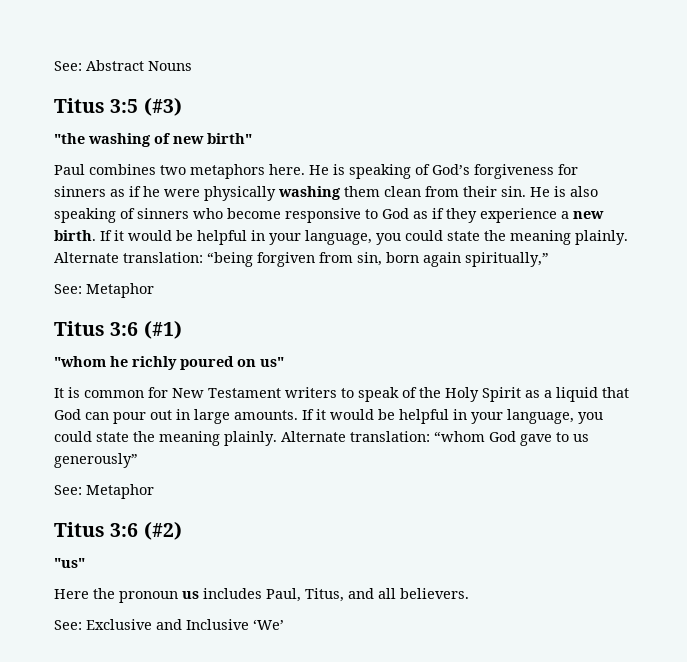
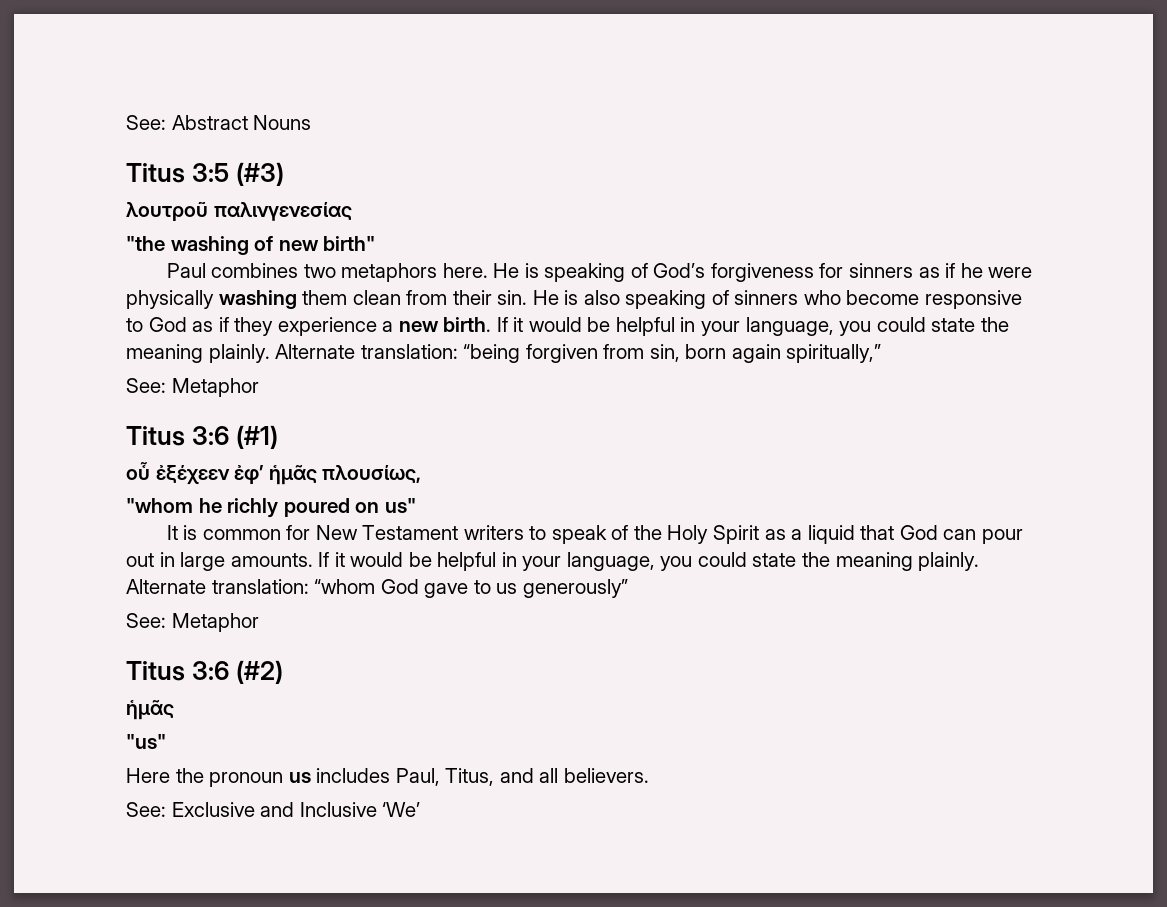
+ λουτροῦ παλινγενεσίας
+ οὗ ἐξέχεεν ἐφ’ ἡμᾶς πλουσίως,
  Titus 3:6 (#2)
+ ἡμᾶς

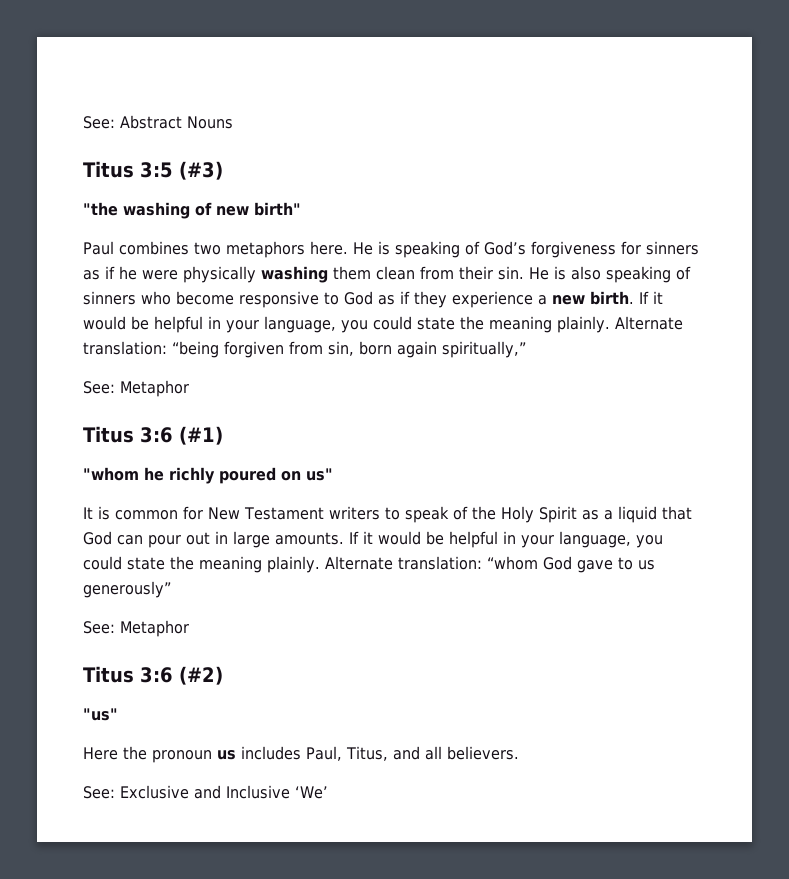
- λουτροῦ παλινγενεσίας
- οὗ ἐξέχεεν ἐφ’ ἡμᾶς πλουσίως,
  Titus 3:6 (#2)
- ἡμᾶς

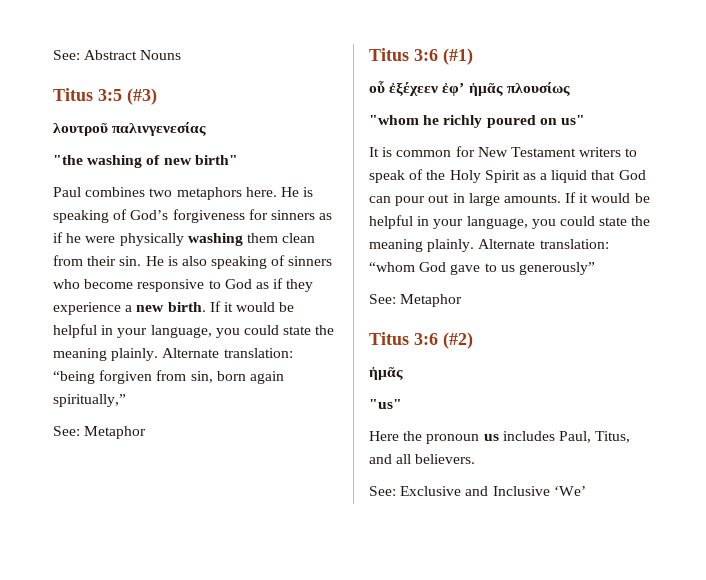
+ λουτροῦ παλινγενεσίας
+ οὗ ἐξέχεεν ἐφ’ ἡμᾶς πλουσίως
  Titus 3:6 (#2)
+ ἡμᾶς

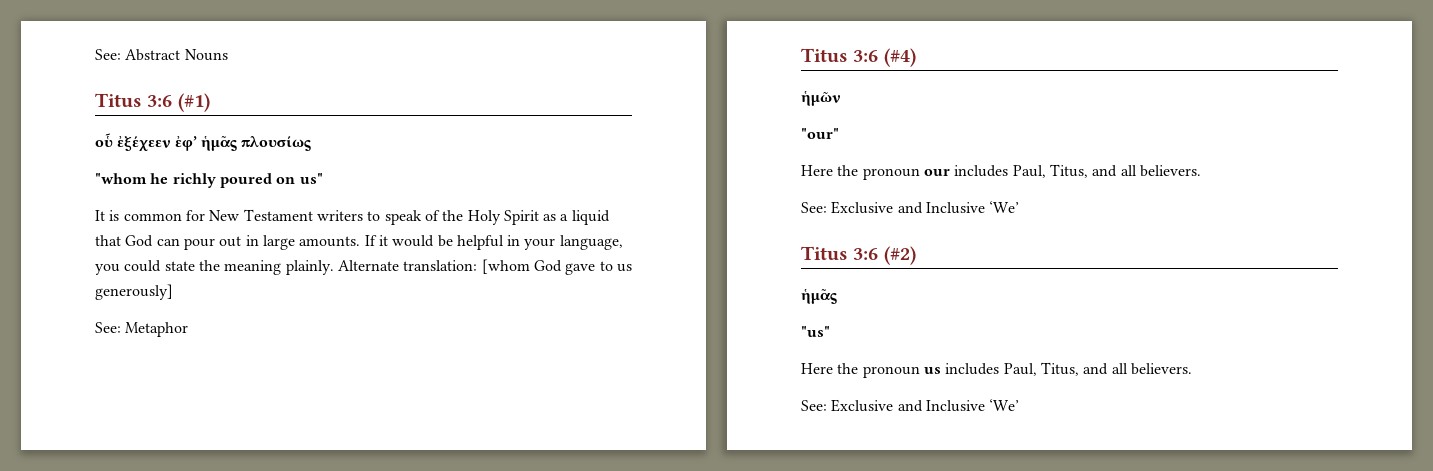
- Titus 3:5 (#3)
- λουτροῦ παλινγενεσίας
- "the washing of new birth"
- Paul combines two metaphors here. He is speaking of God’s forgiveness for sinners as if he were physically washing them clean from their sin. He is also speaking of sinners who become responsive to God as if they experience a new birth. If it would be helpful in your language, you could state the meaning plainly. Alternate translation: “being forgiven from sin, born again spiritually,”
- See: Metaphor
- Alternate translation: “whom God gave to us generously”
+ Alternate translation: [whom God gave to us generously]
  See: Metaphor
+ Titus 3:6 (#4)
+ ἡμῶν
+ "our"
+ Here the pronoun our includes Paul, Titus, and all believers.
+ See: Exclusive and Inclusive ‘We’

